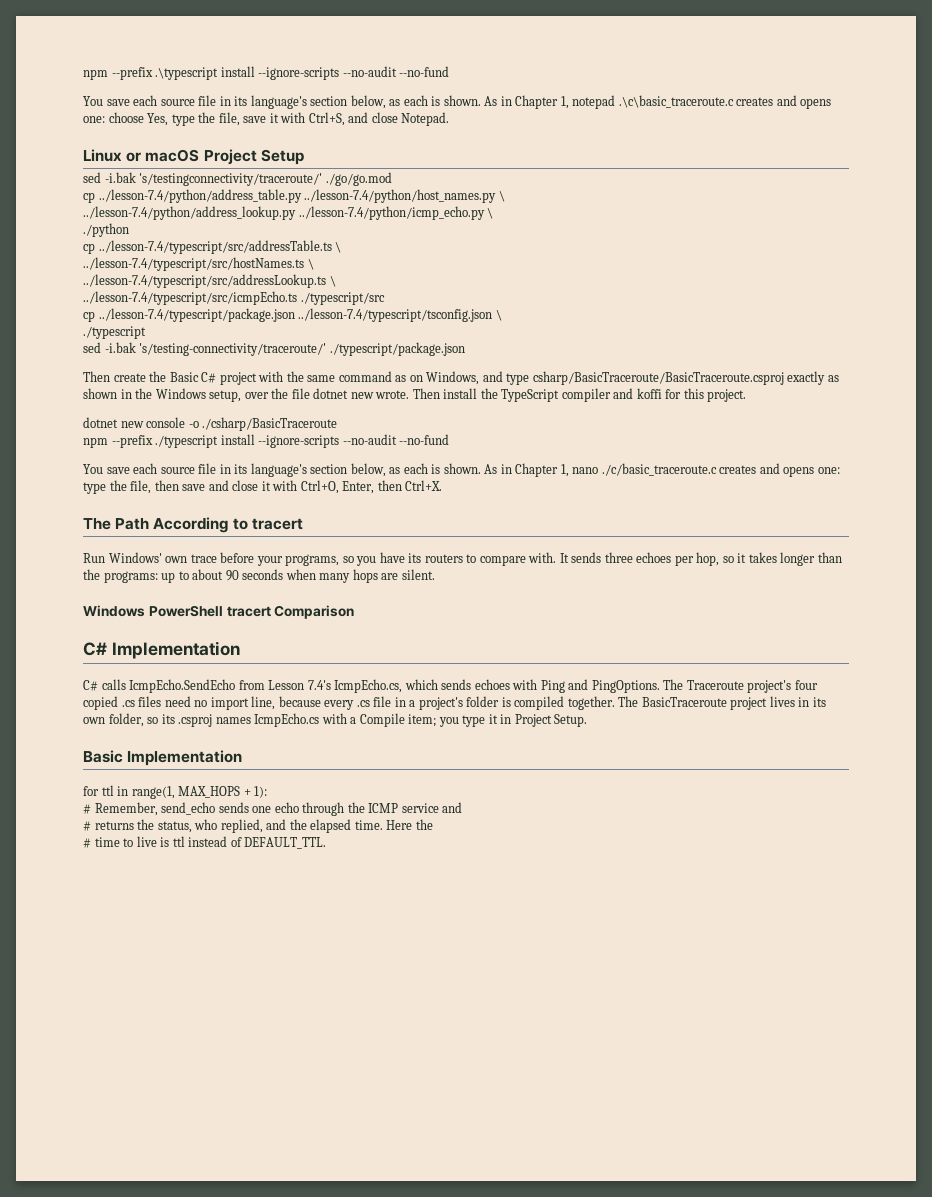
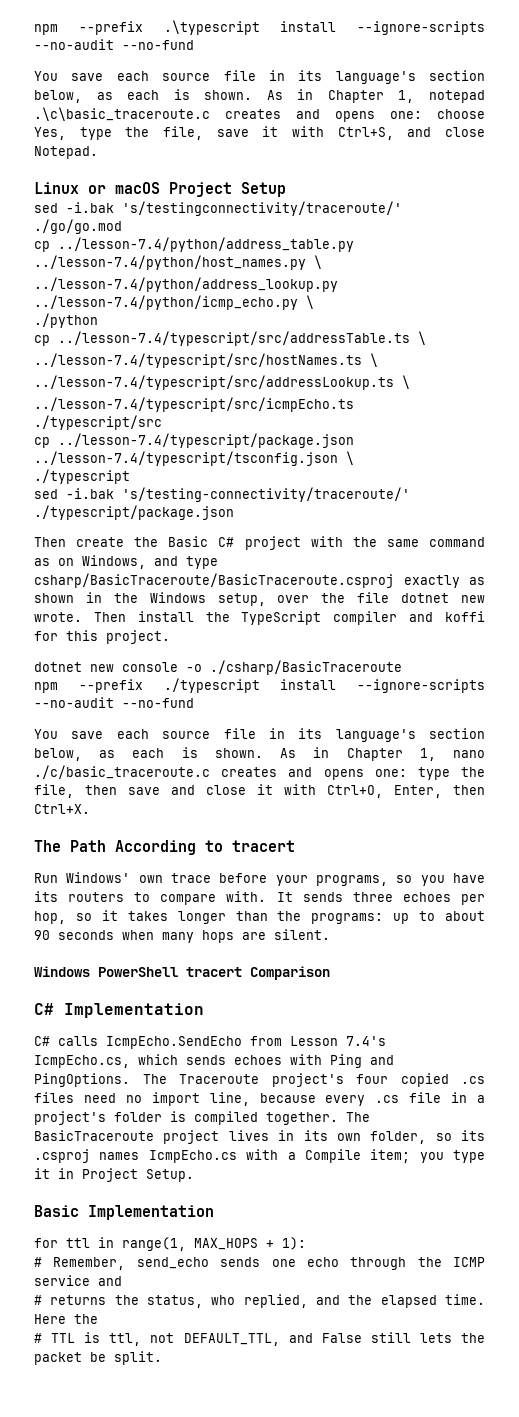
- # time to live is ttl instead of DEFAULT_TTL.
+ # TTL is ttl, not DEFAULT_TTL, and False still lets the packet be split.

